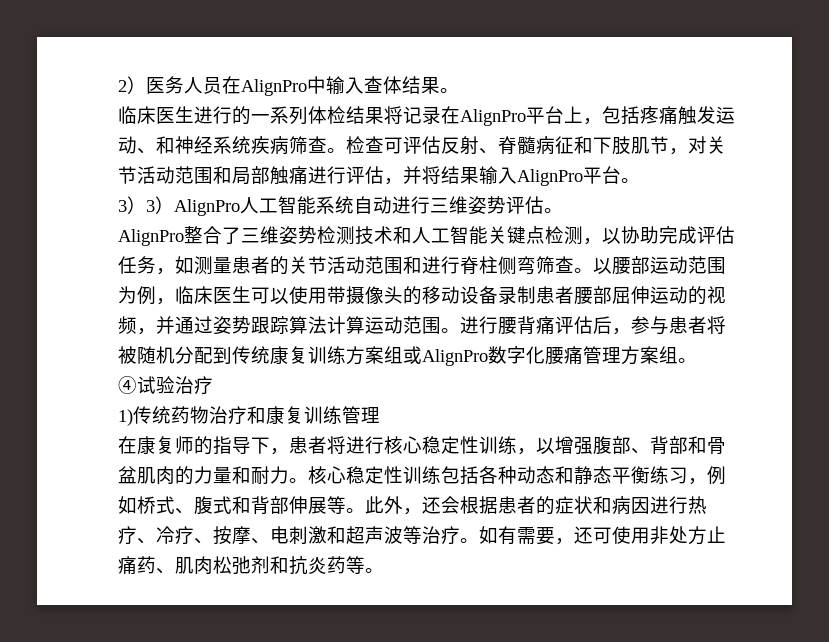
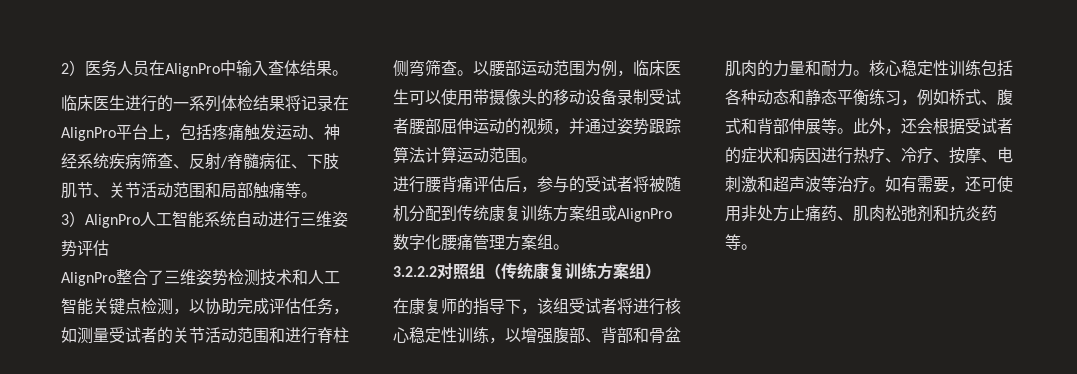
- 临床医生进行的一系列体检结果将记录在AlignPro平台上，包括疼痛触发运动、和神经系统疾病筛查。检查可评估反射、脊髓病征和下肢肌节，对关节活动范围和局部触痛进行评估，并将结果输入AlignPro平台。
+ 临床医生进行的一系列体检结果将记录在AlignPro平台上，包括疼痛触发运动、神经系统疾病筛查、反射/脊髓病征、下肢肌节、关节活动范围和局部触痛等。
- 3）3）AlignPro人工智能系统自动进行三维姿势评估。
+ 3）AlignPro人工智能系统自动进行三维姿势评估
- AlignPro整合了三维姿势检测技术和人工智能关键点检测，以协助完成评估任务，如测量患者的关节活动范围和进行脊柱侧弯筛查。
+ AlignPro整合了三维姿势检测技术和人工智能关键点检测，以协助完成评估任务，如测量受试者的关节活动范围和进行脊柱侧弯筛查。
- 以腰部运动范围为例，临床医生可以使用带摄像头的移动设备录制患者腰部屈伸运动的视频，并通过姿势跟踪算法计算运动范围。进行腰背痛评估后，参与患者将被随机分配到传统康复训练方案组或AlignPro数字化腰痛管理方案组。
+ 以腰部运动范围为例，临床医生可以使用带摄像头的移动设备录制受试者腰部屈伸运动的视频，并通过姿势跟踪算法计算运动范围。
+ 进行腰背痛评估后，参与的受试者将被随机分配到传统康复训练方案组或AlignPro数字化腰痛管理方案组。
- ④试验治疗
- 1)传统药物治疗和康复训练管理
+ 3.2.2.2对照组（传统康复训练方案组）
- 在康复师的指导下，患者将进行核心稳定性训练，以增强腹部、背部和骨盆肌肉的力量和耐力。
+ 在康复师的指导下，该组受试者将进行核心稳定性训练，以增强腹部、背部和骨盆肌肉的力量和耐力。
- 此外，还会根据患者的症状和病因进行热疗、冷疗、按摩、电刺激和超声波等治疗。
+ 此外，还会根据受试者的症状和病因进行热疗、冷疗、按摩、电刺激和超声波等治疗。

